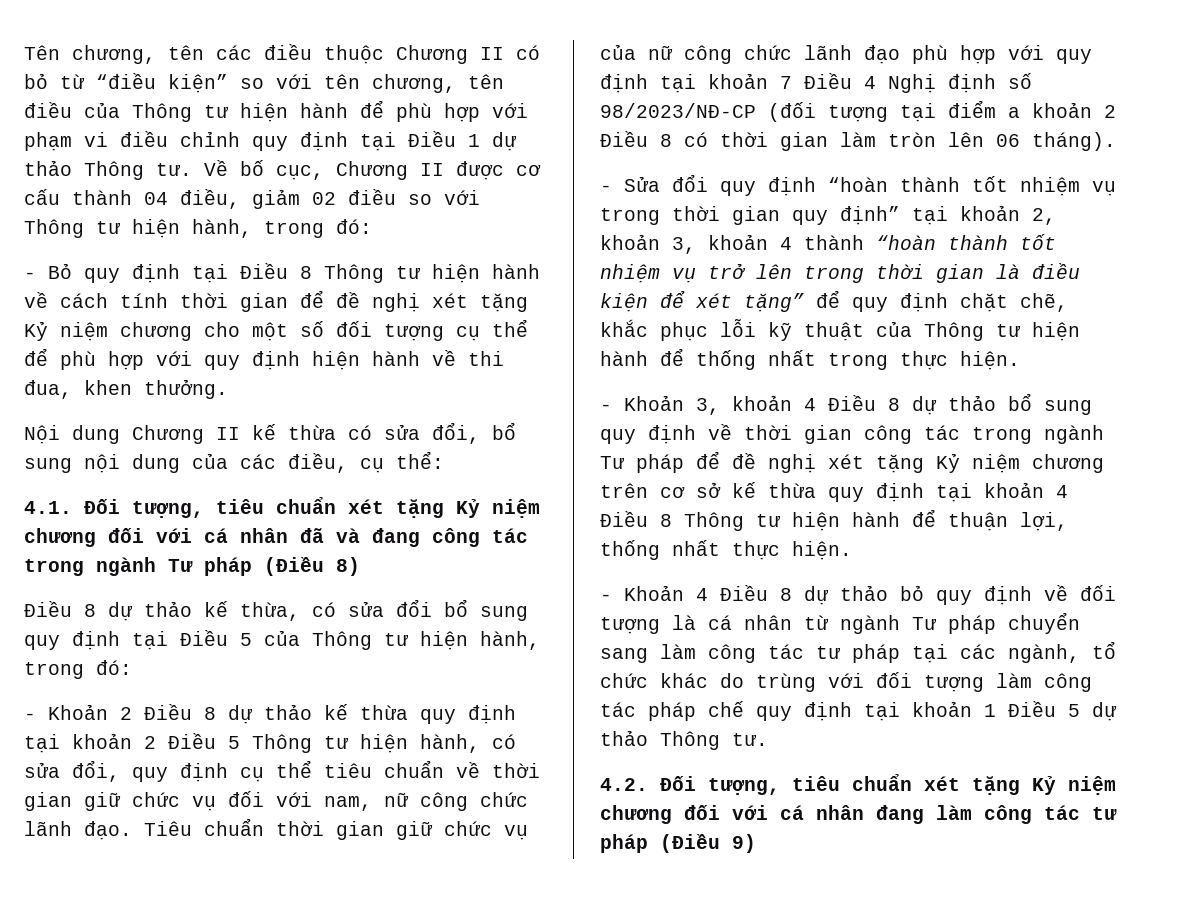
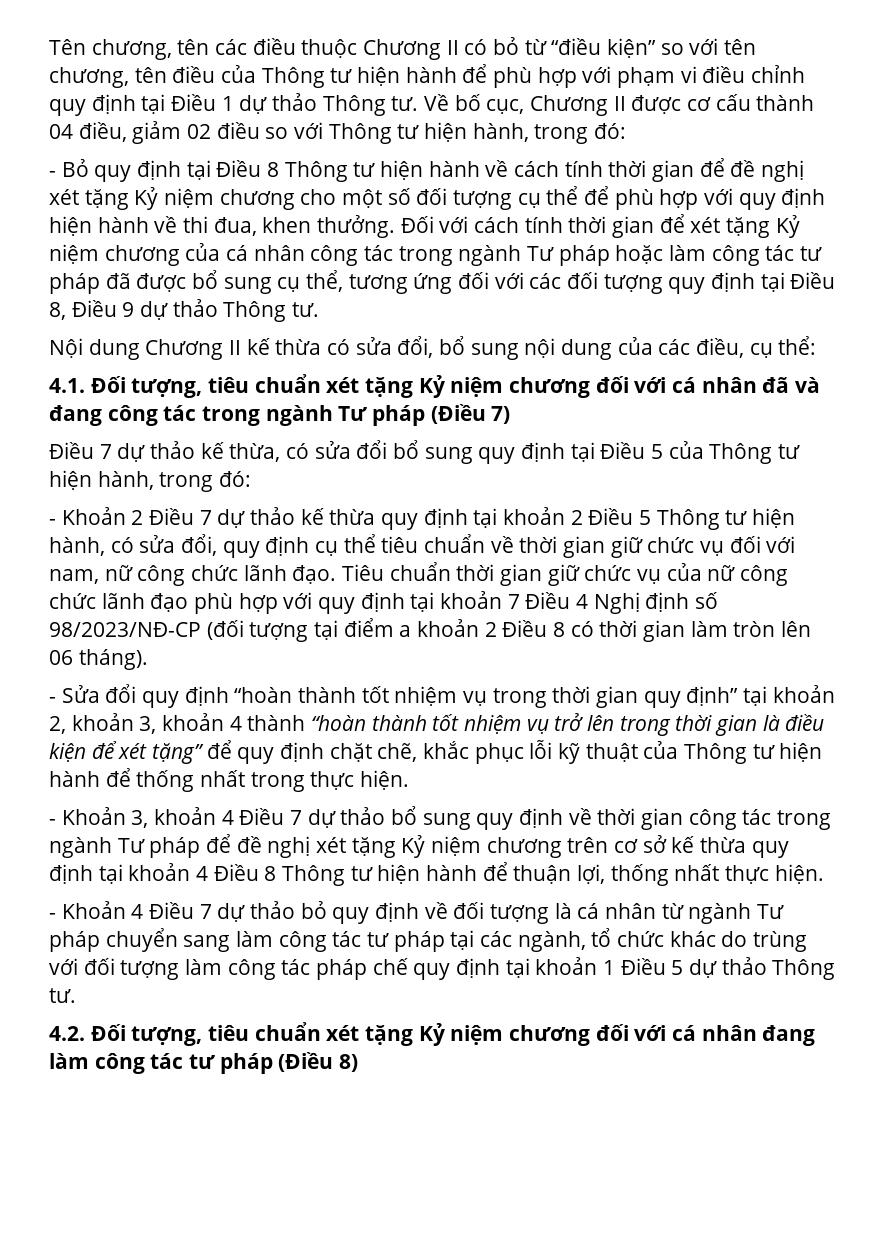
+ Đối với cách tính thời gian để xét tặng Kỷ niệm chương của cá nhân công tác trong ngành Tư pháp hoặc làm công tác tư pháp đã được bổ sung cụ thể, tương ứng đối với các đối tượng quy định tại Điều 8, Điều 9 dự thảo Thông tư.
- 4.1. Đối tượng, tiêu chuẩn xét tặng Kỷ niệm chương đối với cá nhân đã và đang công tác trong ngành Tư pháp (Điều 8)
- Điều 8 dự thảo kế thừa, có sửa đổi bổ sung quy định tại Điều 5 của Thông tư hiện hành, trong đó:
+ 4.1. Đối tượng, tiêu chuẩn xét tặng Kỷ niệm chương đối với cá nhân đã và đang công tác trong ngành Tư pháp (Điều 7)
+ Điều 7 dự thảo kế thừa, có sửa đổi bổ sung quy định tại Điều 5 của Thông tư hiện hành, trong đó:
- - Khoản 2 Điều 8 dự thảo kế thừa quy định tại khoản 2 Điều 5 Thông tư hiện hành, có sửa đổi, quy định cụ thể tiêu chuẩn về thời gian giữ chức vụ đối với nam, nữ công chức lãnh đạo.
+ - Khoản 2 Điều 7 dự thảo kế thừa quy định tại khoản 2 Điều 5 Thông tư hiện hành, có sửa đổi, quy định cụ thể tiêu chuẩn về thời gian giữ chức vụ đối với nam, nữ công chức lãnh đạo.
- - Khoản 3, khoản 4 Điều 8 dự thảo bổ sung quy định về thời gian công tác trong ngành Tư pháp để đề nghị xét tặng Kỷ niệm chương trên cơ sở kế thừa quy định tại khoản 4 Điều 8 Thông tư hiện hành để thuận lợi, thống nhất thực hiện.
+ - Khoản 3, khoản 4 Điều 7 dự thảo bổ sung quy định về thời gian công tác trong ngành Tư pháp để đề nghị xét tặng Kỷ niệm chương trên cơ sở kế thừa quy định tại khoản 4 Điều 8 Thông tư hiện hành để thuận lợi, thống nhất thực hiện.
- - Khoản 4 Điều 8 dự thảo bỏ quy định về đối tượng là cá nhân từ ngành Tư pháp chuyển sang làm công tác tư pháp tại các ngành, tổ chức khác do trùng với đối tượng làm công tác pháp chế quy định tại khoản 1 Điều 5 dự thảo Thông tư.
+ - Khoản 4 Điều 7 dự thảo bỏ quy định về đối tượng là cá nhân từ ngành Tư pháp chuyển sang làm công tác tư pháp tại các ngành, tổ chức khác do trùng với đối tượng làm công tác pháp chế quy định tại khoản 1 Điều 5 dự thảo Thông tư.
- 4.2. Đối tượng, tiêu chuẩn xét tặng Kỷ niệm chương đối với cá nhân đang làm công tác tư pháp (Điều 9)
+ 4.2. Đối tượng, tiêu chuẩn xét tặng Kỷ niệm chương đối với cá nhân đang làm công tác tư pháp (Điều 8)

